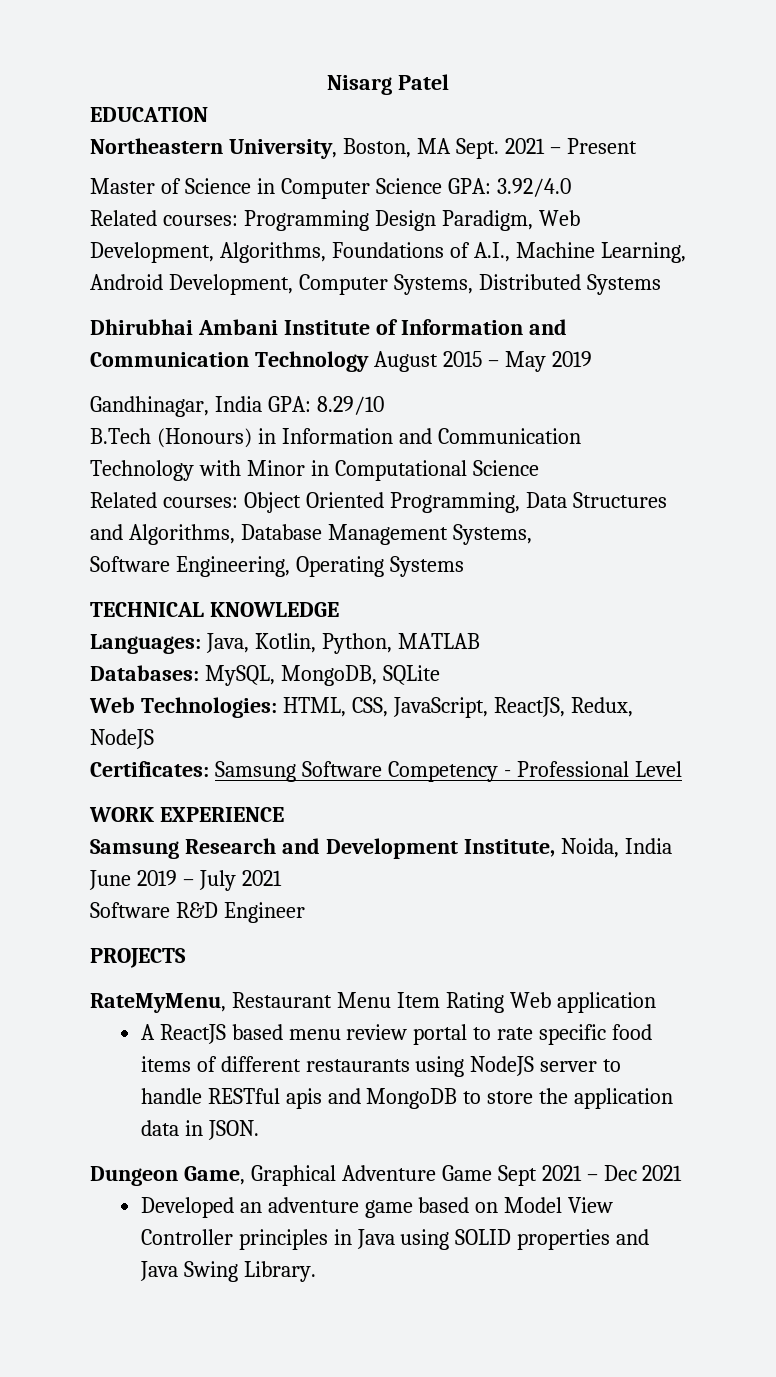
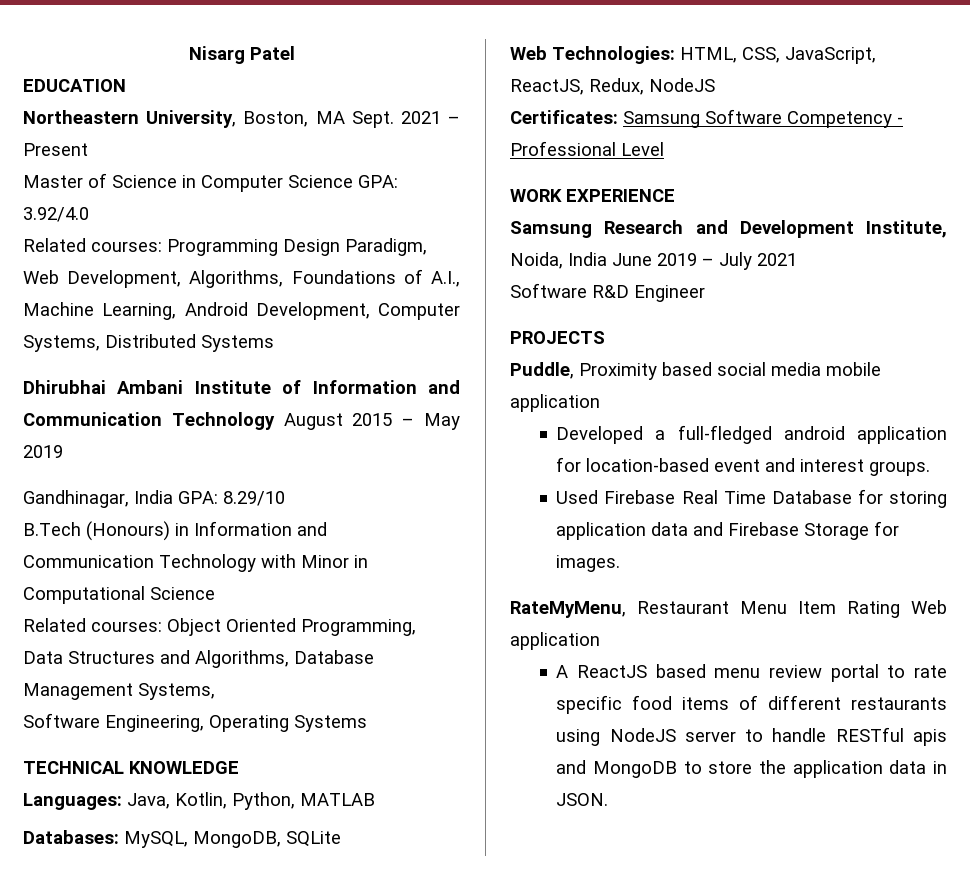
+ Puddle, Proximity based social media mobile application
+ Developed a full-fledged android application for location-based event and interest groups.
+ Used Firebase Real Time Database for storing application data and Firebase Storage for images.
- Dungeon Game, Graphical Adventure Game Sept 2021 – Dec 2021
- Developed an adventure game based on Model View Controller principles in Java using SOLID properties and Java Swing Library.

